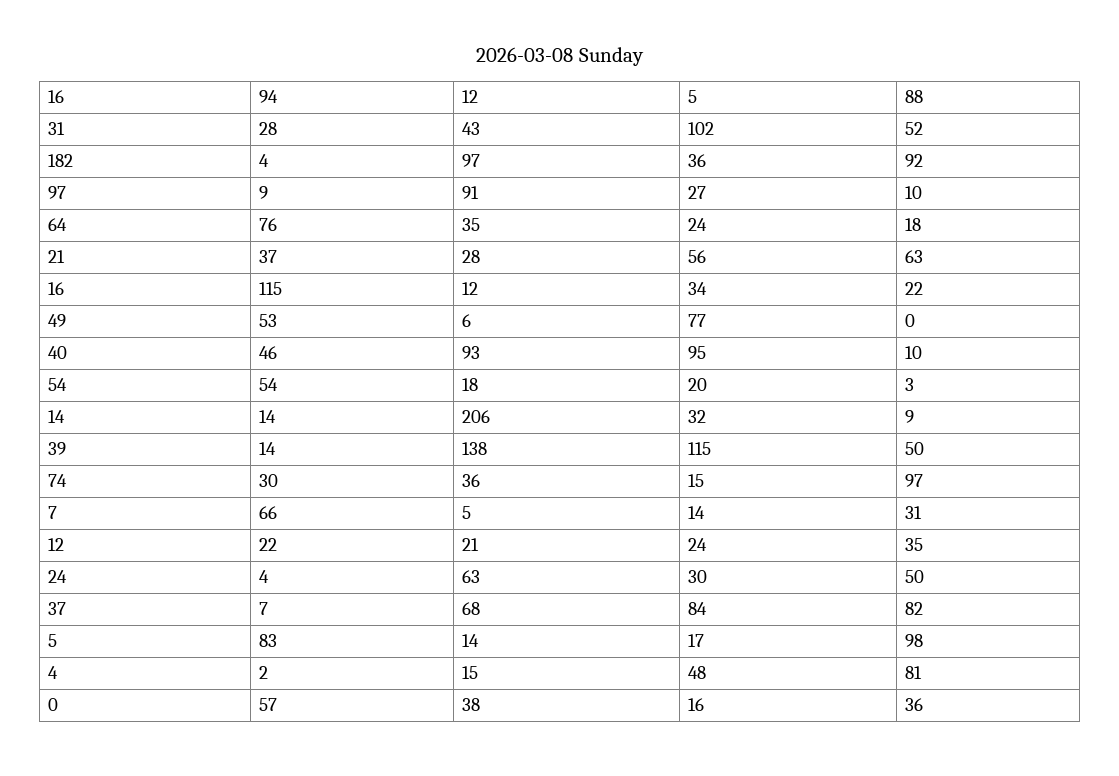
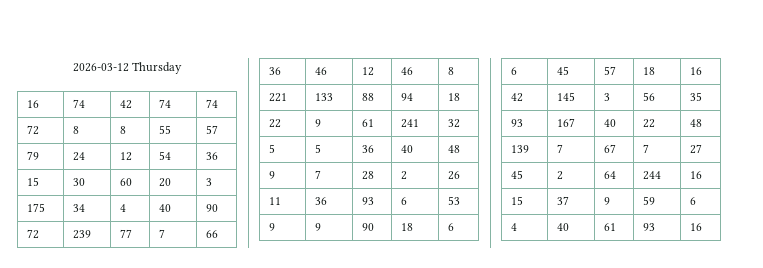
- 2026-03-08 Sunday
- 16 | 94 | 12 | 5 | 88
- 31 | 28 | 43 | 102 | 52
- 182 | 4 | 97 | 36 | 92
- 97 | 9 | 91 | 27 | 10
- 64 | 76 | 35 | 24 | 18
- 21 | 37 | 28 | 56 | 63
- 16 | 115 | 12 | 34 | 22
- 49 | 53 | 6 | 77 | 0
- 40 | 46 | 93 | 95 | 10
- 54 | 54 | 18 | 20 | 3
- 14 | 14 | 206 | 32 | 9
- 39 | 14 | 138 | 115 | 50
- 74 | 30 | 36 | 15 | 97
- 7 | 66 | 5 | 14 | 31
- 12 | 22 | 21 | 24 | 35
- 24 | 4 | 63 | 30 | 50
- 37 | 7 | 68 | 84 | 82
- 5 | 83 | 14 | 17 | 98
- 4 | 2 | 15 | 48 | 81
- 0 | 57 | 38 | 16 | 36
+ 2026-03-12 Thursday
+ 16 | 74 | 42 | 74 | 74
+ 72 | 8 | 8 | 55 | 57
+ 79 | 24 | 12 | 54 | 36
+ 15 | 30 | 60 | 20 | 3
+ 175 | 34 | 4 | 40 | 90
+ 72 | 239 | 77 | 7 | 66
+ 36 | 46 | 12 | 46 | 8
+ 221 | 133 | 88 | 94 | 18
+ 22 | 9 | 61 | 241 | 32
+ 5 | 5 | 36 | 40 | 48
+ 9 | 7 | 28 | 2 | 26
+ 11 | 36 | 93 | 6 | 53
+ 9 | 9 | 90 | 18 | 6
+ 6 | 45 | 57 | 18 | 16
+ 42 | 145 | 3 | 56 | 35
+ 93 | 167 | 40 | 22 | 48
+ 139 | 7 | 67 | 7 | 27
+ 45 | 2 | 64 | 244 | 16
+ 15 | 37 | 9 | 59 | 6
+ 4 | 40 | 61 | 93 | 16

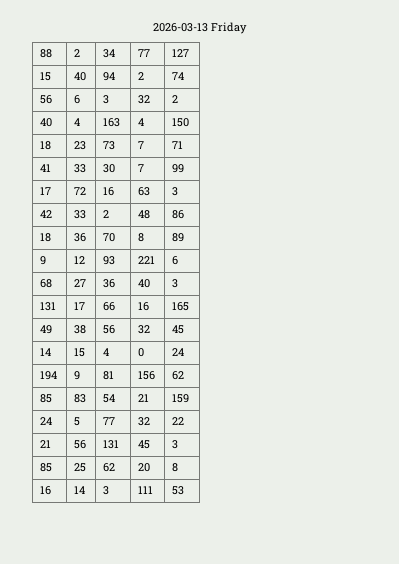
- 2026-03-12 Thursday
- 16 | 74 | 42 | 74 | 74
- 72 | 8 | 8 | 55 | 57
- 79 | 24 | 12 | 54 | 36
- 15 | 30 | 60 | 20 | 3
- 175 | 34 | 4 | 40 | 90
- 72 | 239 | 77 | 7 | 66
- 36 | 46 | 12 | 46 | 8
- 221 | 133 | 88 | 94 | 18
- 22 | 9 | 61 | 241 | 32
- 5 | 5 | 36 | 40 | 48
- 9 | 7 | 28 | 2 | 26
- 11 | 36 | 93 | 6 | 53
- 9 | 9 | 90 | 18 | 6
- 6 | 45 | 57 | 18 | 16
- 42 | 145 | 3 | 56 | 35
- 93 | 167 | 40 | 22 | 48
- 139 | 7 | 67 | 7 | 27
- 45 | 2 | 64 | 244 | 16
- 15 | 37 | 9 | 59 | 6
- 4 | 40 | 61 | 93 | 16
+ 2026-03-13 Friday
+ 88 | 2 | 34 | 77 | 127
+ 15 | 40 | 94 | 2 | 74
+ 56 | 6 | 3 | 32 | 2
+ 40 | 4 | 163 | 4 | 150
+ 18 | 23 | 73 | 7 | 71
+ 41 | 33 | 30 | 7 | 99
+ 17 | 72 | 16 | 63 | 3
+ 42 | 33 | 2 | 48 | 86
+ 18 | 36 | 70 | 8 | 89
+ 9 | 12 | 93 | 221 | 6
+ 68 | 27 | 36 | 40 | 3
+ 131 | 17 | 66 | 16 | 165
+ 49 | 38 | 56 | 32 | 45
+ 14 | 15 | 4 | 0 | 24
+ 194 | 9 | 81 | 156 | 62
+ 85 | 83 | 54 | 21 | 159
+ 24 | 5 | 77 | 32 | 22
+ 21 | 56 | 131 | 45 | 3
+ 85 | 25 | 62 | 20 | 8
+ 16 | 14 | 3 | 111 | 53

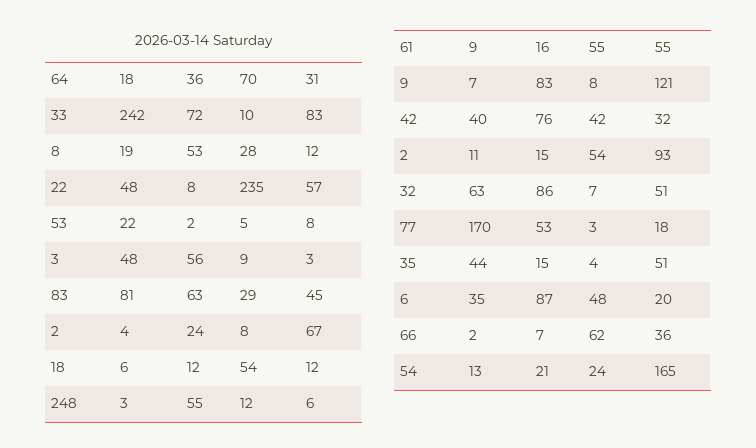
- 2026-03-13 Friday
- 88 | 2 | 34 | 77 | 127
- 15 | 40 | 94 | 2 | 74
- 56 | 6 | 3 | 32 | 2
- 40 | 4 | 163 | 4 | 150
- 18 | 23 | 73 | 7 | 71
- 41 | 33 | 30 | 7 | 99
- 17 | 72 | 16 | 63 | 3
- 42 | 33 | 2 | 48 | 86
- 18 | 36 | 70 | 8 | 89
- 9 | 12 | 93 | 221 | 6
- 68 | 27 | 36 | 40 | 3
- 131 | 17 | 66 | 16 | 165
- 49 | 38 | 56 | 32 | 45
- 14 | 15 | 4 | 0 | 24
- 194 | 9 | 81 | 156 | 62
- 85 | 83 | 54 | 21 | 159
- 24 | 5 | 77 | 32 | 22
- 21 | 56 | 131 | 45 | 3
- 85 | 25 | 62 | 20 | 8
- 16 | 14 | 3 | 111 | 53
+ 2026-03-14 Saturday
+ 64 | 18 | 36 | 70 | 31
+ 33 | 242 | 72 | 10 | 83
+ 8 | 19 | 53 | 28 | 12
+ 22 | 48 | 8 | 235 | 57
+ 53 | 22 | 2 | 5 | 8
+ 3 | 48 | 56 | 9 | 3
+ 83 | 81 | 63 | 29 | 45
+ 2 | 4 | 24 | 8 | 67
+ 18 | 6 | 12 | 54 | 12
+ 248 | 3 | 55 | 12 | 6
+ 61 | 9 | 16 | 55 | 55
+ 9 | 7 | 83 | 8 | 121
+ 42 | 40 | 76 | 42 | 32
+ 2 | 11 | 15 | 54 | 93
+ 32 | 63 | 86 | 7 | 51
+ 77 | 170 | 53 | 3 | 18
+ 35 | 44 | 15 | 4 | 51
+ 6 | 35 | 87 | 48 | 20
+ 66 | 2 | 7 | 62 | 36
+ 54 | 13 | 21 | 24 | 165

